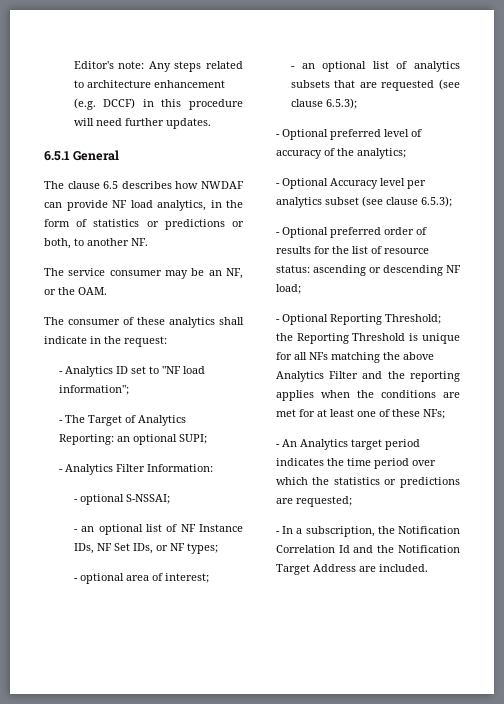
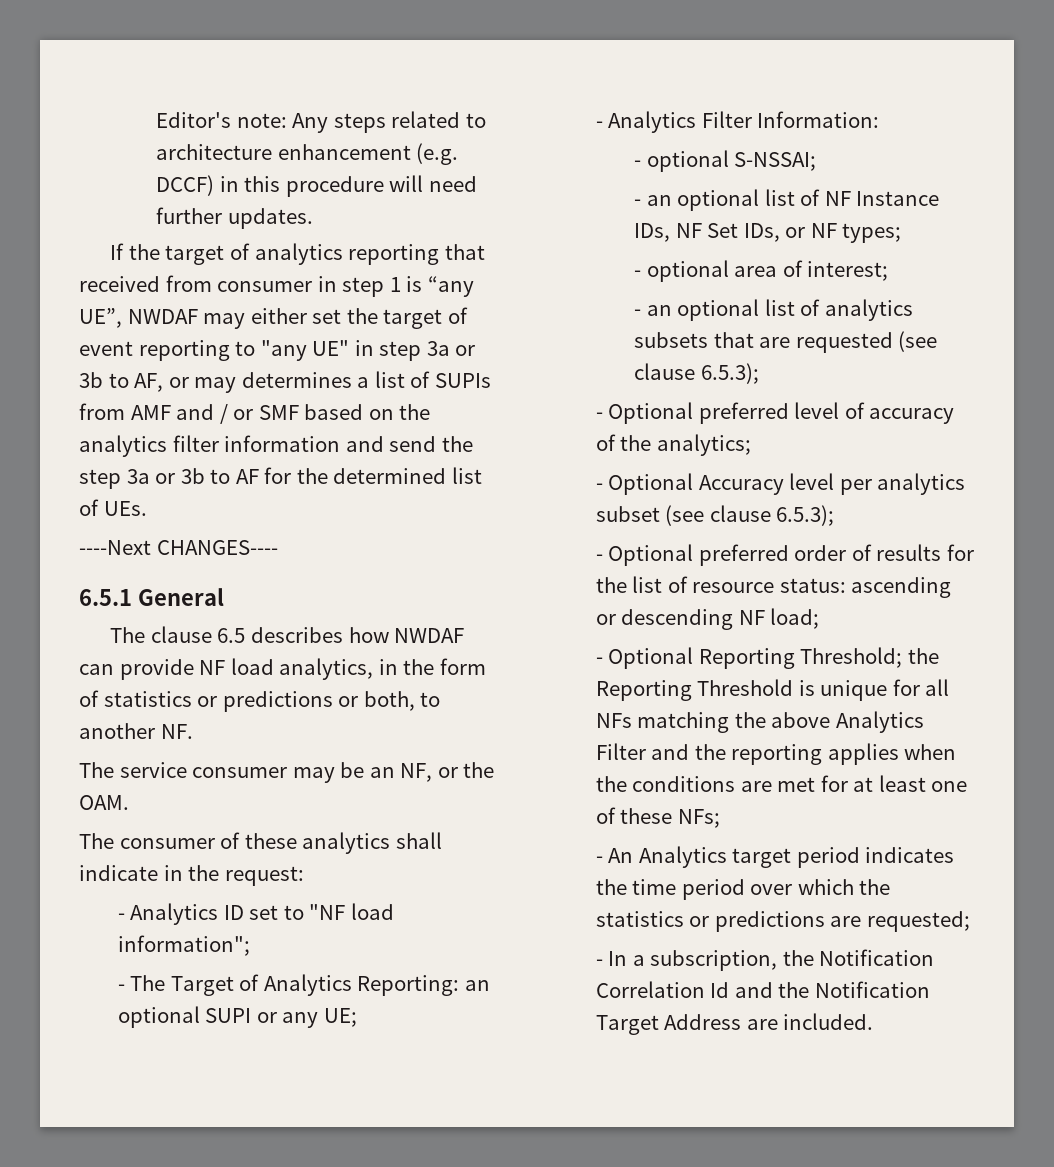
+ If the target of analytics reporting that received from consumer in step 1 is “any UE”, NWDAF may either set the target of event reporting to "any UE" in step 3a or 3b to AF, or may determines a list of SUPIs from AMF and / or SMF based on the analytics filter information and send the step 3a or 3b to AF for the determined list of UEs.
+ ----Next CHANGES----
- - The Target of Analytics Reporting: an optional SUPI;
+ - The Target of Analytics Reporting: an optional SUPI or any UE;

